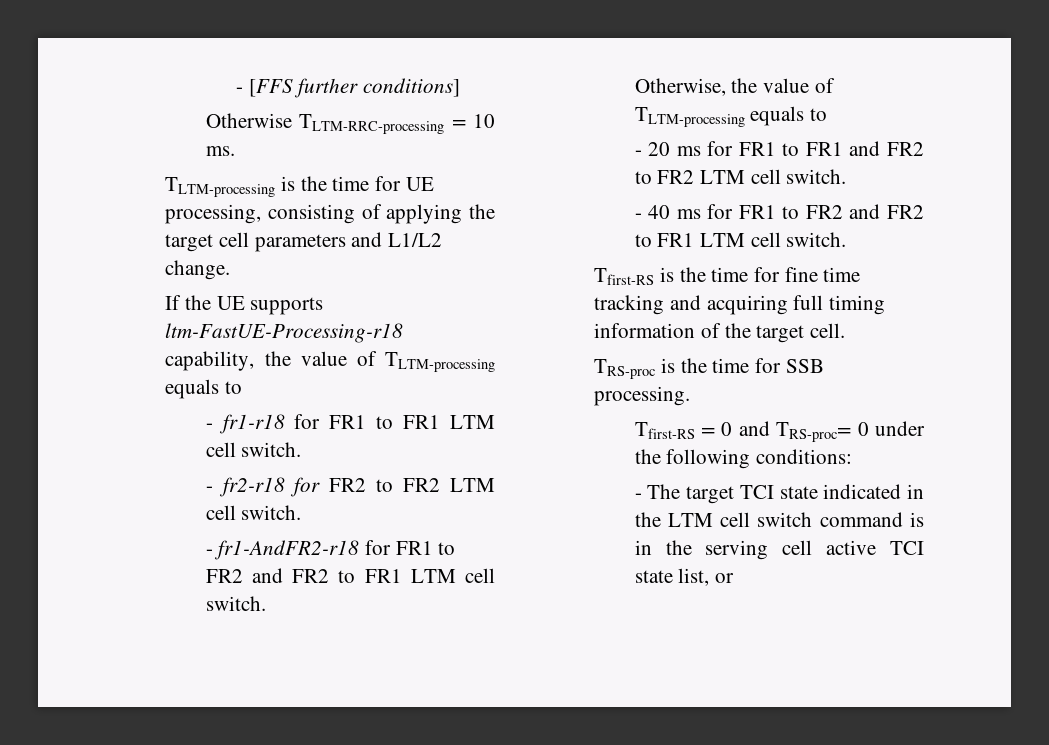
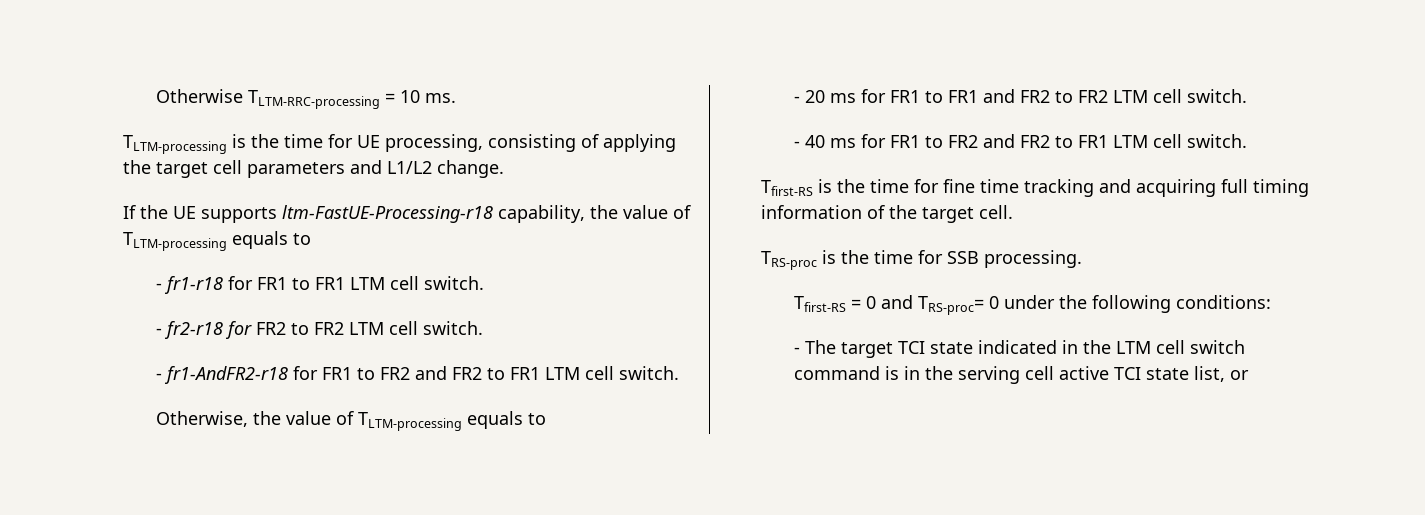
- - [FFS further conditions]

